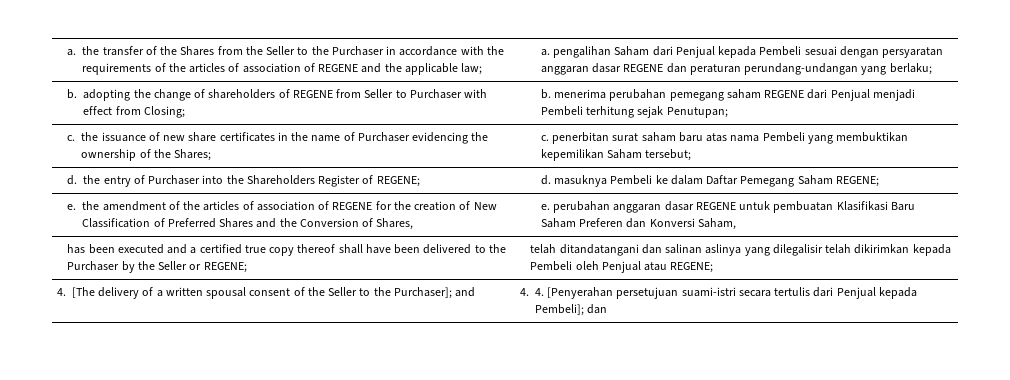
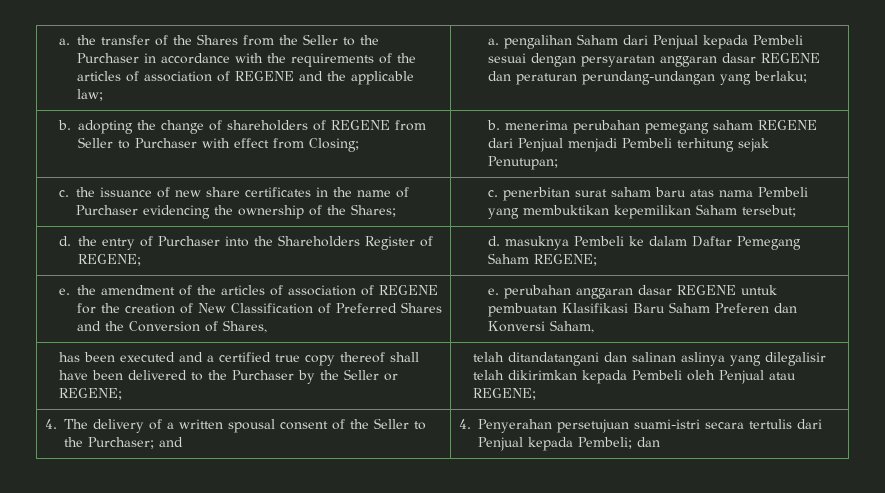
- 4. [The delivery of a written spousal consent of the Seller to the Purchaser]; and | 4. 4. [Penyerahan persetujuan suami-istri secara tertulis dari Penjual kepada Pembeli]; dan
+ 4. The delivery of a written spousal consent of the Seller to the Purchaser; and | 4. Penyerahan persetujuan suami-istri secara tertulis dari Penjual kepada Pembeli; dan

